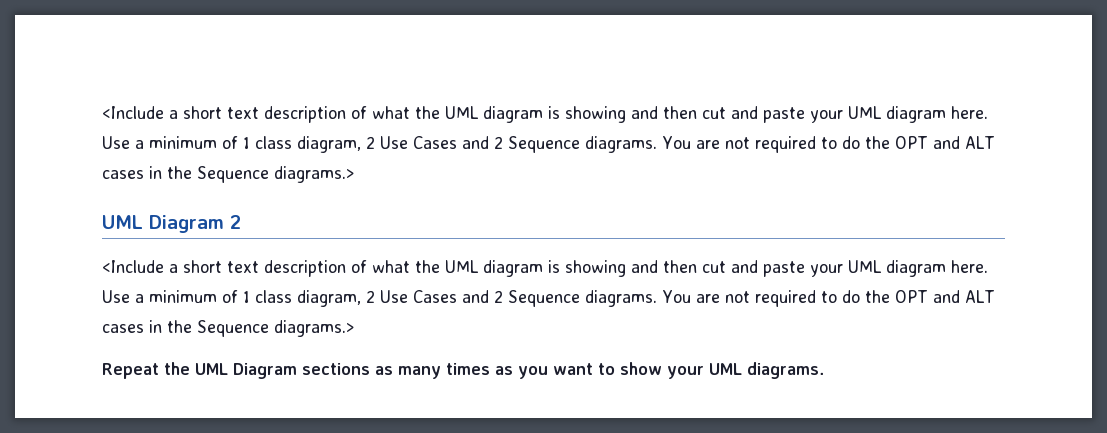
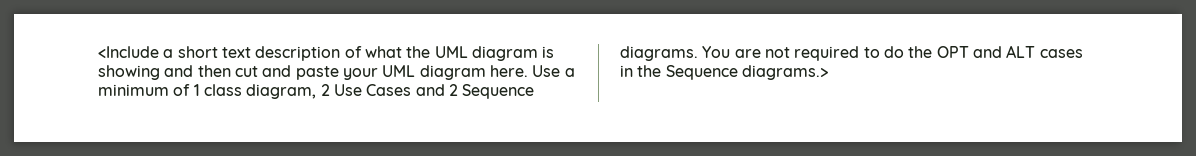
- UML Diagram 2
- <Include a short text description of what the UML diagram is showing and then cut and paste your UML diagram here. Use a minimum of 1 class diagram, 2 Use Cases and 2 Sequence diagrams. You are not required to do the OPT and ALT cases in the Sequence diagrams.>
- Repeat the UML Diagram sections as many times as you want to show your UML diagrams.

